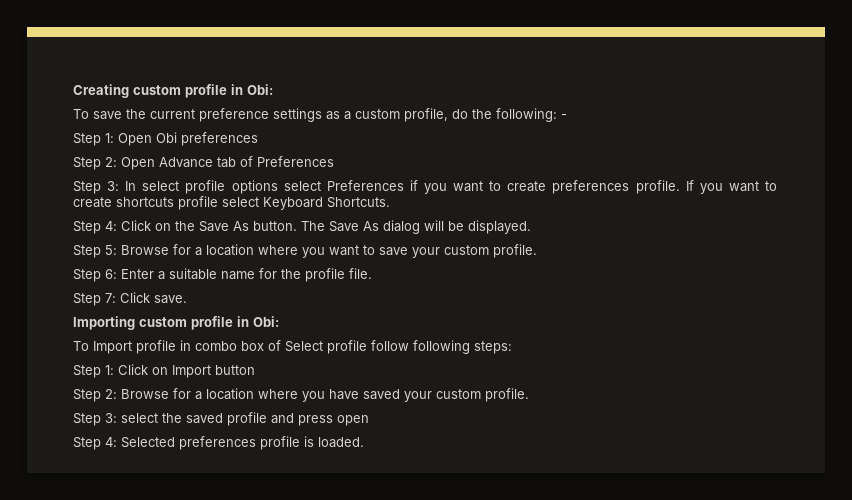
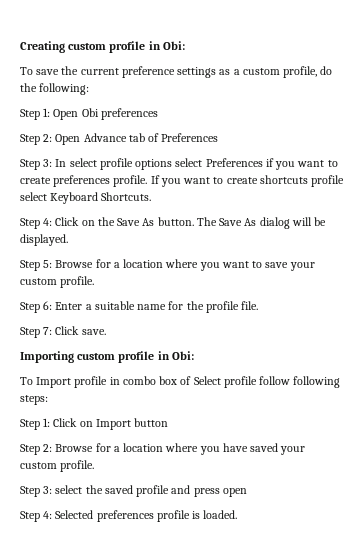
- To save the current preference settings as a custom profile, do the following: -
+ To save the current preference settings as a custom profile, do the following:

